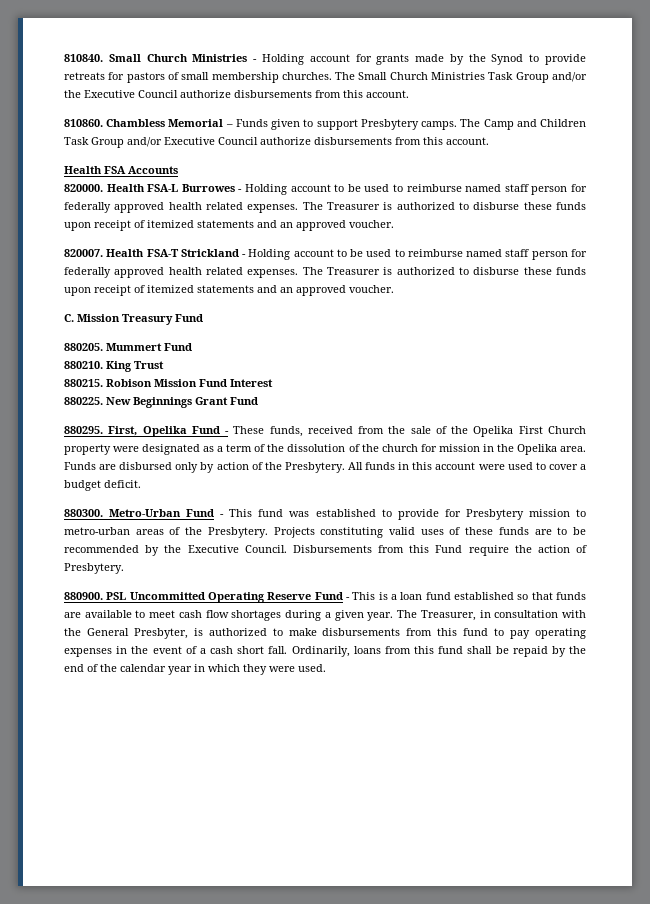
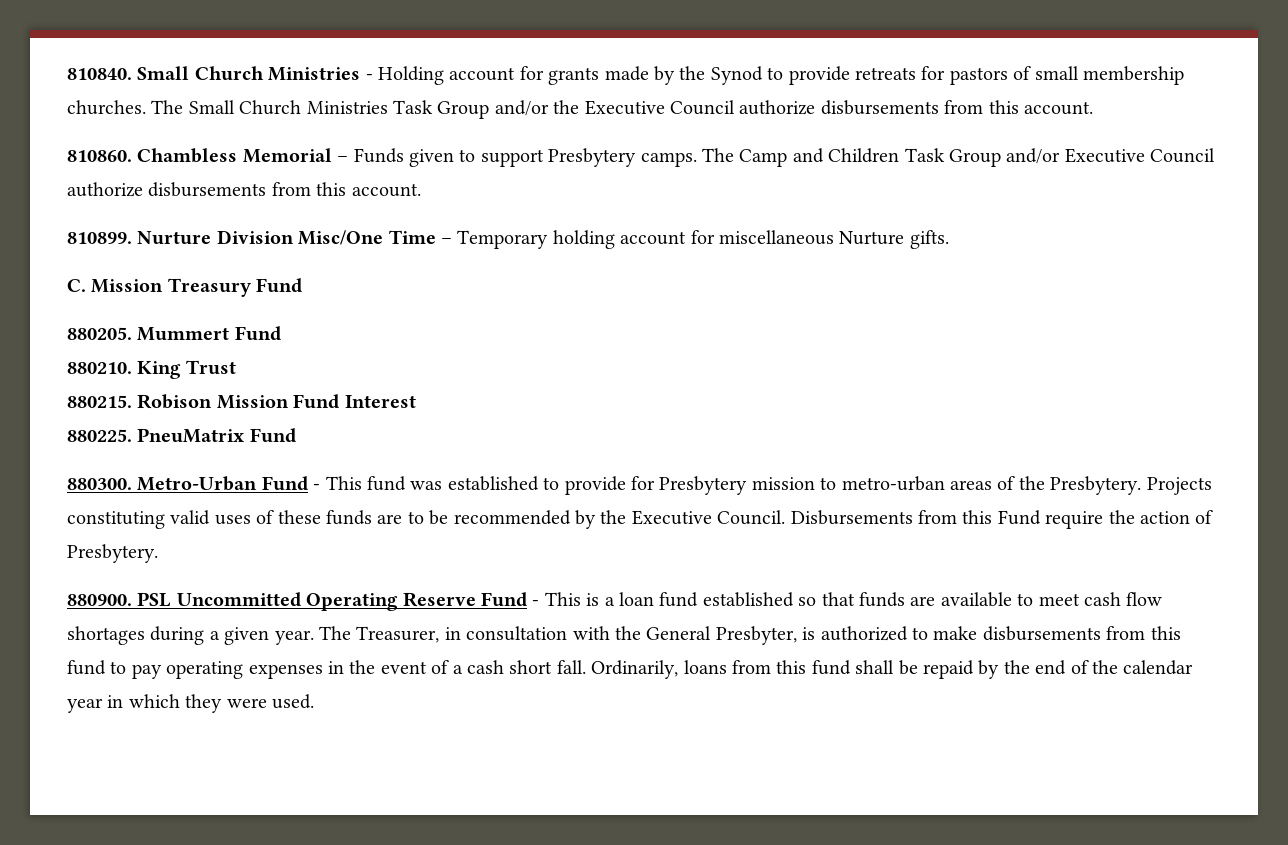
- Health FSA Accounts
- 820000. Health FSA-L Burrowes - Holding account to be used to reimburse named staff person for federally approved health related expenses. The Treasurer is authorized to disburse these funds upon receipt of itemized statements and an approved voucher.
- 820007. Health FSA-T Strickland - Holding account to be used to reimburse named staff person for federally approved health related expenses. The Treasurer is authorized to disburse these funds upon receipt of itemized statements and an approved voucher.
+ 810899. Nurture Division Misc/One Time – Temporary holding account for miscellaneous Nurture gifts.
- New Beginnings Grant Fund
- 880295. First, Opelika Fund - These funds, received from the sale of the Opelika First Church property were designated as a term of the dissolution of the church for mission in the Opelika area. Funds are disbursed only by action of the Presbytery. All funds in this account were used to cover a budget deficit.
+ PneuMatrix Fund

